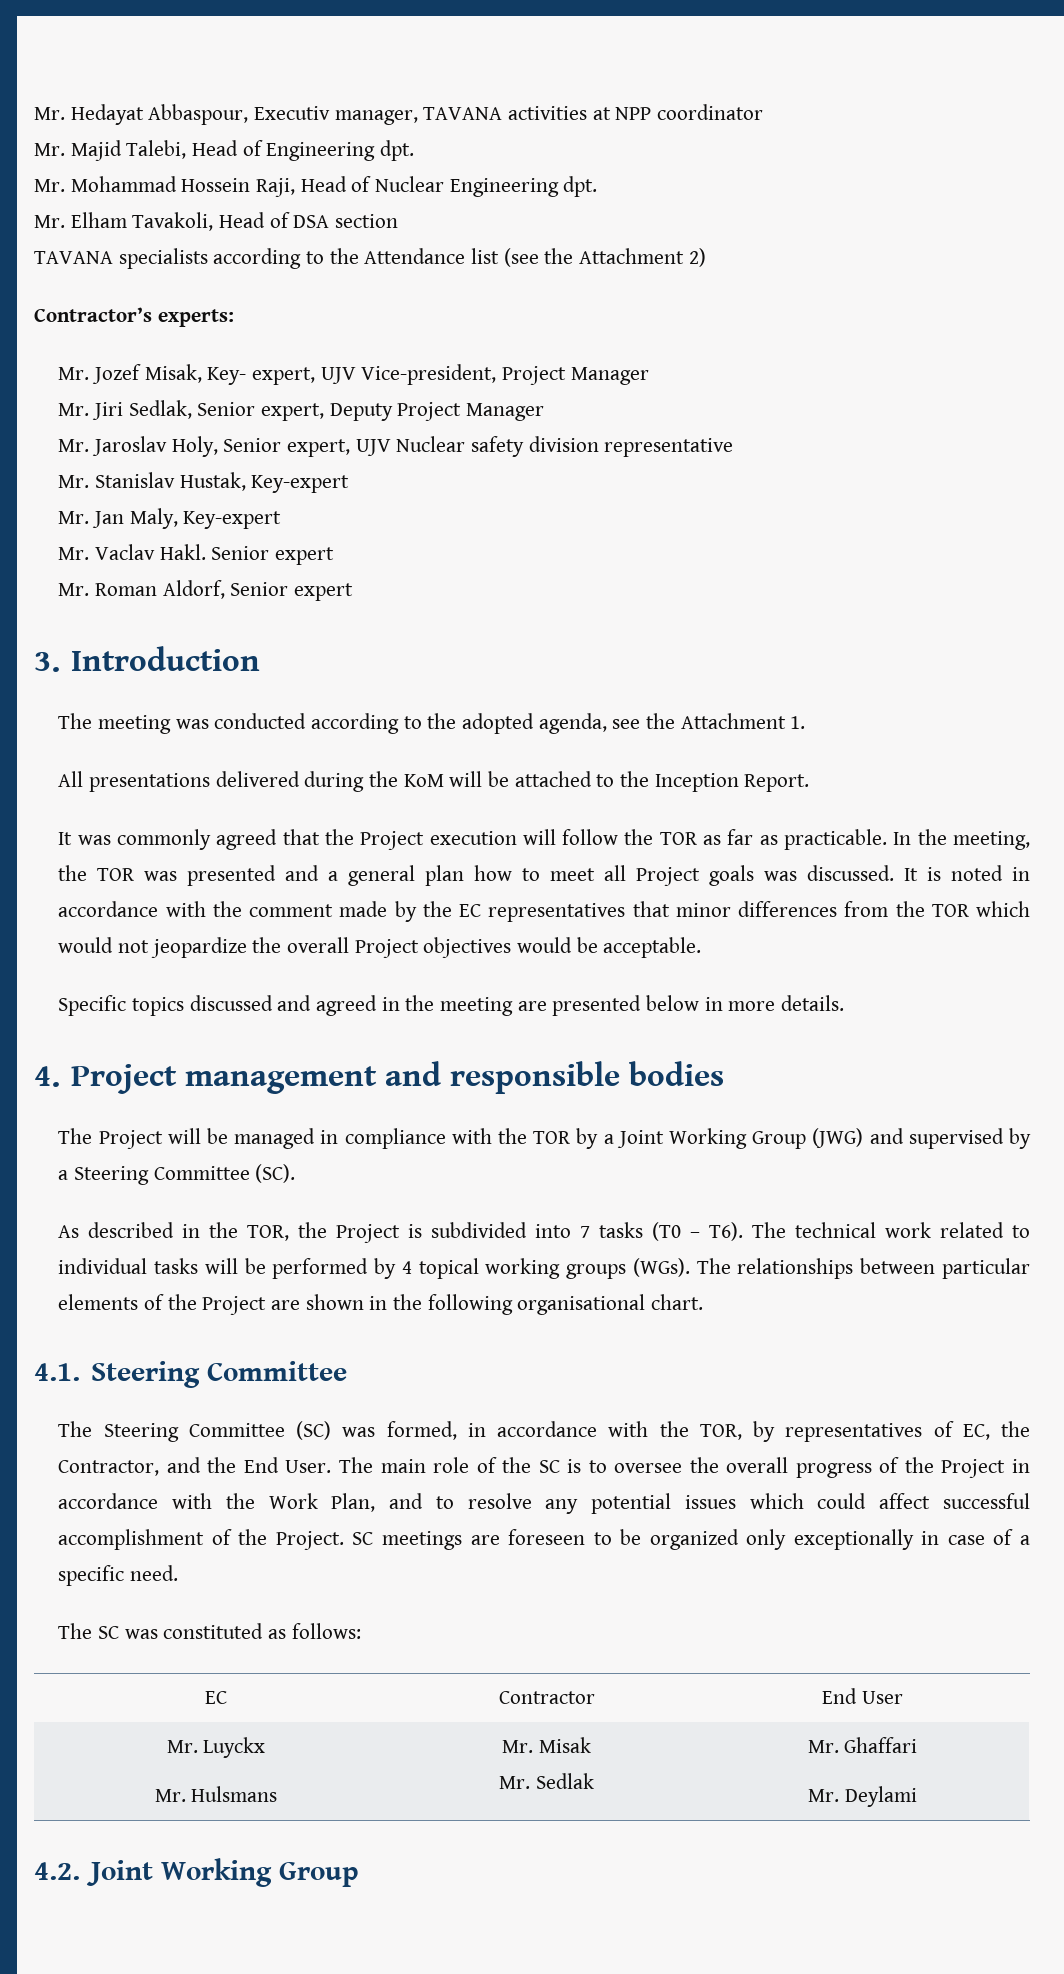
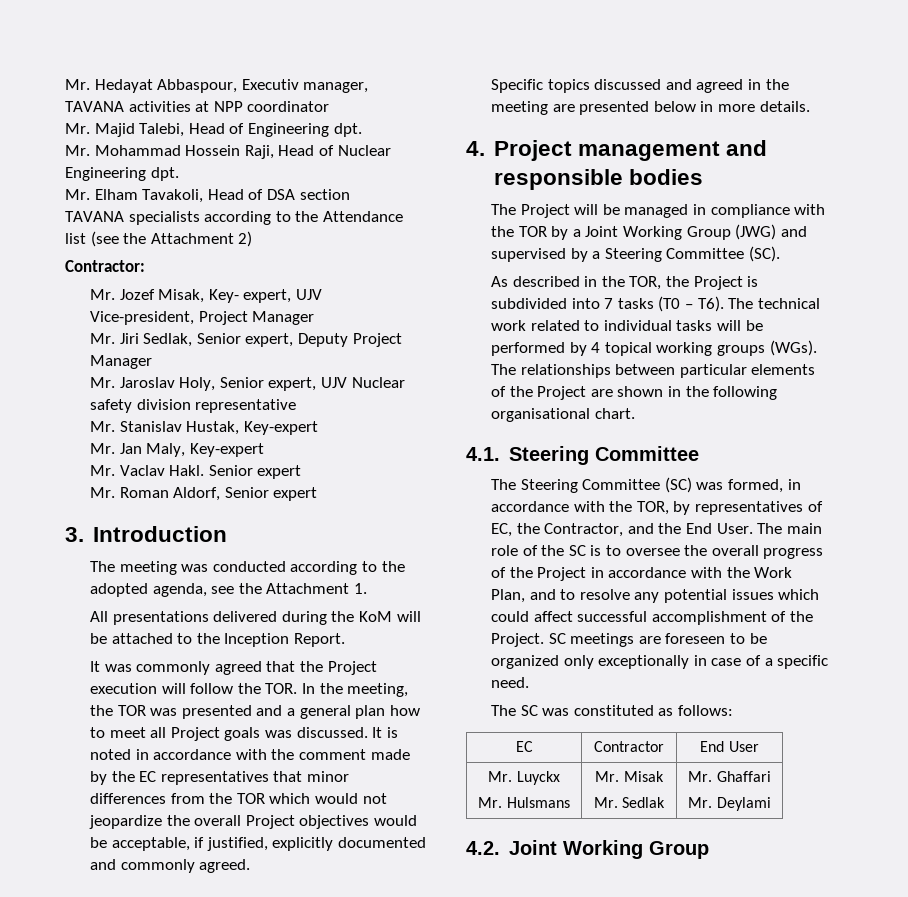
- Contractor’s experts:
+ Contractor:
- It was commonly agreed that the Project execution will follow the TOR as far as practicable. In the meeting, the TOR was presented and a general plan how to meet all Project goals was discussed.
+ It was commonly agreed that the Project execution will follow the TOR. In the meeting, the TOR was presented and a general plan how to meet all Project goals was discussed.
- It is noted in accordance with the comment made by the EC representatives that minor differences from the TOR which would not jeopardize the overall Project objectives would be acceptable.
+ It is noted in accordance with the comment made by the EC representatives that minor differences from the TOR which would not jeopardize the overall Project objectives would be acceptable, if justified, explicitly documented and commonly agreed.

